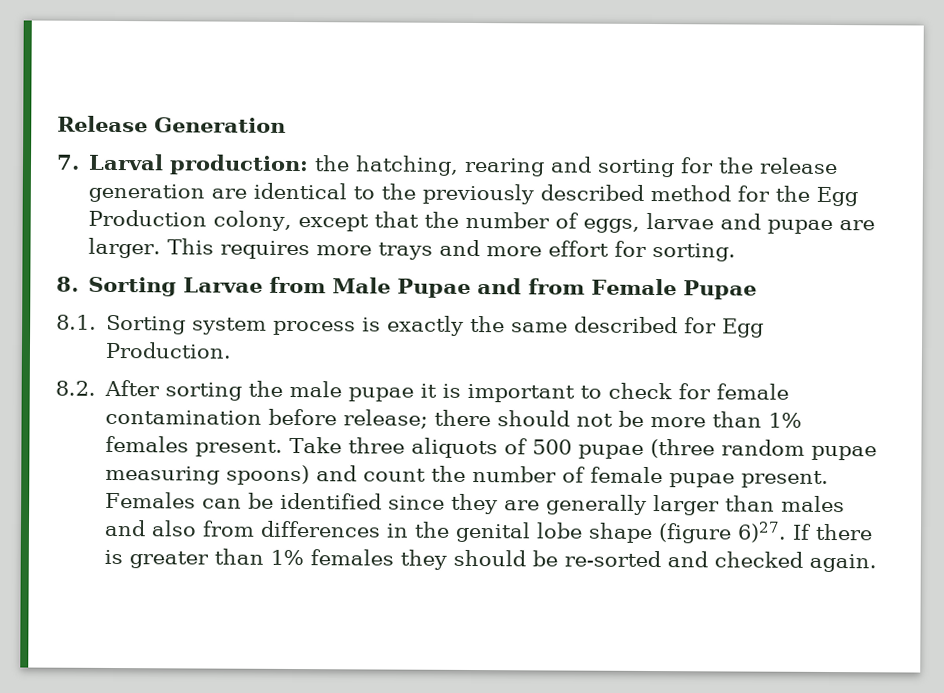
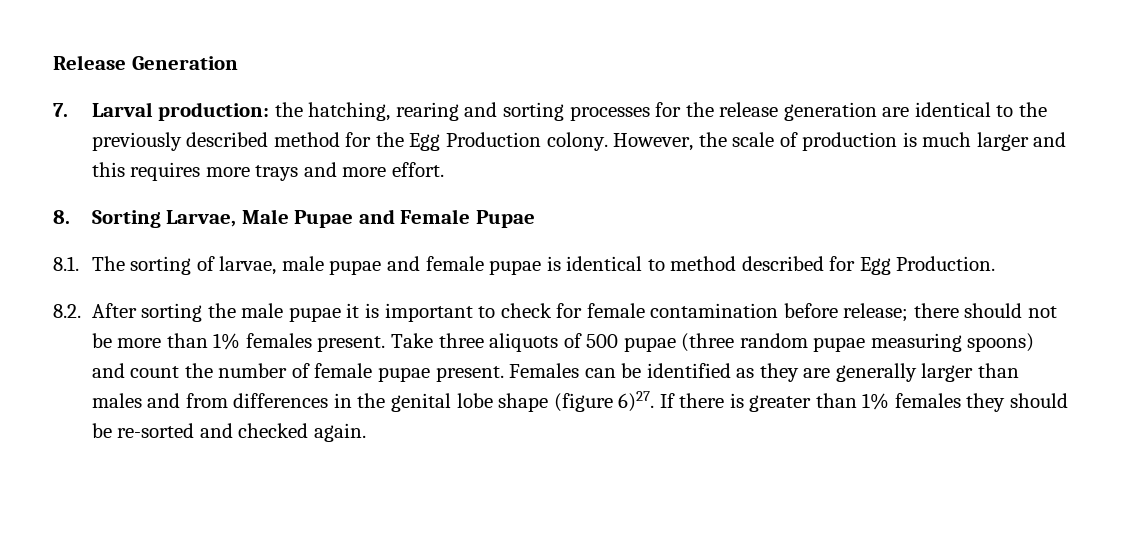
- 7. Larval production: the hatching, rearing and sorting for the release generation are identical to the previously described method for the Egg Production colony, except that the number of eggs, larvae and pupae are larger. This requires more trays and more effort for sorting.
+ 7. Larval production: the hatching, rearing and sorting processes for the release generation are identical to the previously described method for the Egg Production colony. However, the scale of production is much larger and this requires more trays and more effort.
- 8. Sorting Larvae from Male Pupae and from Female Pupae
+ 8. Sorting Larvae, Male Pupae and Female Pupae
- 8.1. Sorting system process is exactly the same described for Egg Production.
+ 8.1. The sorting of larvae, male pupae and female pupae is identical to method described for Egg Production.
- Females can be identified since they are generally larger than males and also from differences in the genital lobe shape (figure 6)27.
+ Females can be identified as they are generally larger than males and from differences in the genital lobe shape (figure 6)27.

